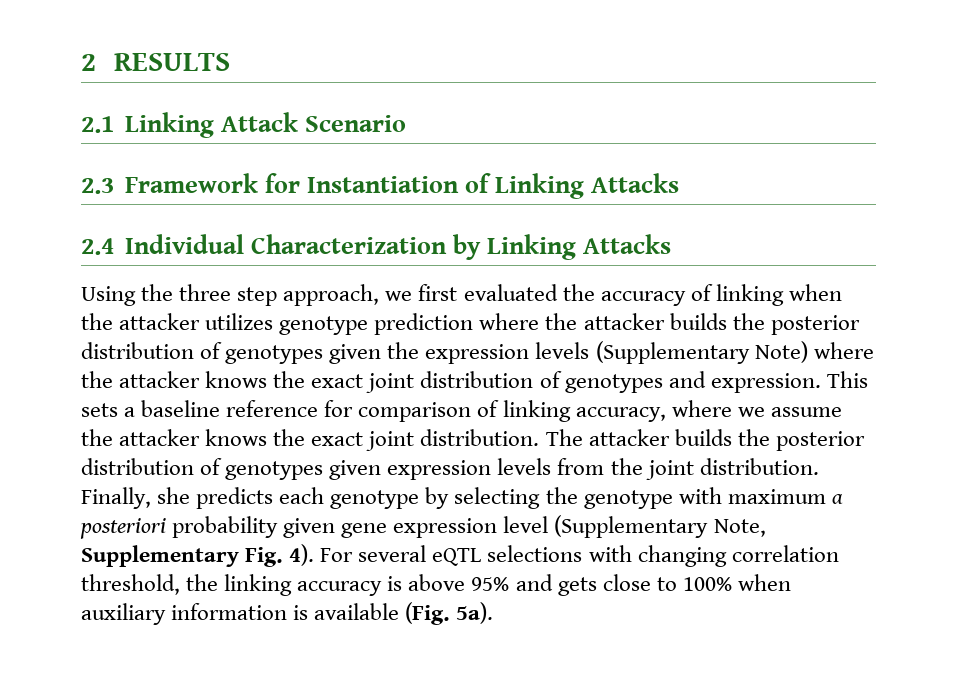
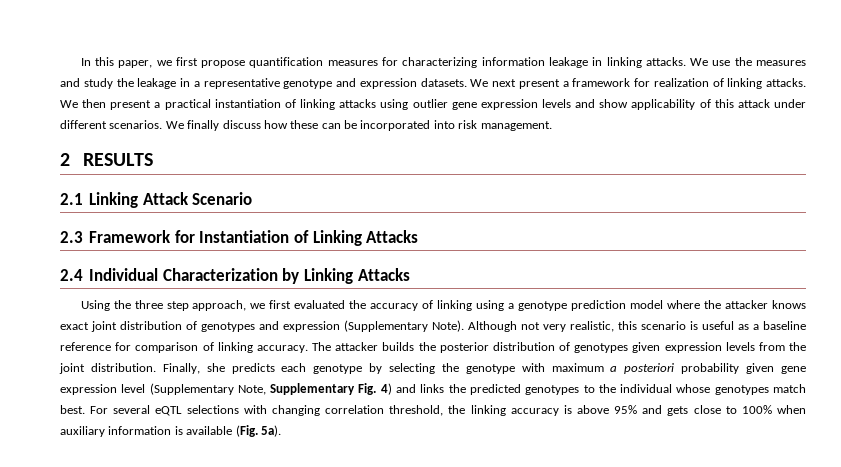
+ In this paper, we first propose quantification measures for characterizing information leakage in linking attacks. We use the measures and study the leakage in a representative genotype and expression datasets. We next present a framework for realization of linking attacks. We then present a practical instantiation of linking attacks using outlier gene expression levels and show applicability of this attack under different scenarios. We finally discuss how these can be incorporated into risk management.
- Using the three step approach, we first evaluated the accuracy of linking when the attacker utilizes genotype prediction where the attacker builds the posterior distribution of genotypes given the expression levels (Supplementary Note) where the attacker knows the exact joint distribution of genotypes and expression. This sets a baseline reference for comparison of linking accuracy, where we assume the attacker knows the exact joint distribution.
+ Using the three step approach, we first evaluated the accuracy of linking using a genotype prediction model where the attacker knows exact joint distribution of genotypes and expression (Supplementary Note). Although not very realistic, this scenario is useful as a baseline reference for comparison of linking accuracy.
- Finally, she predicts each genotype by selecting the genotype with maximum a posteriori probability given gene expression level (Supplementary Note, Supplementary Fig. 4).
+ Finally, she predicts each genotype by selecting the genotype with maximum a posteriori probability given gene expression level (Supplementary Note, Supplementary Fig. 4) and links the predicted genotypes to the individual whose genotypes match best.

